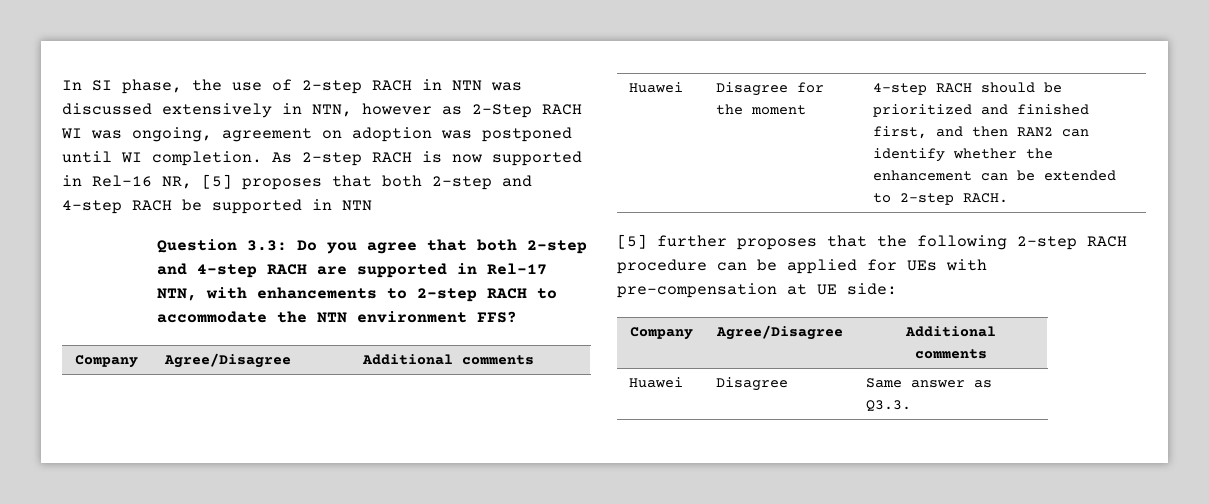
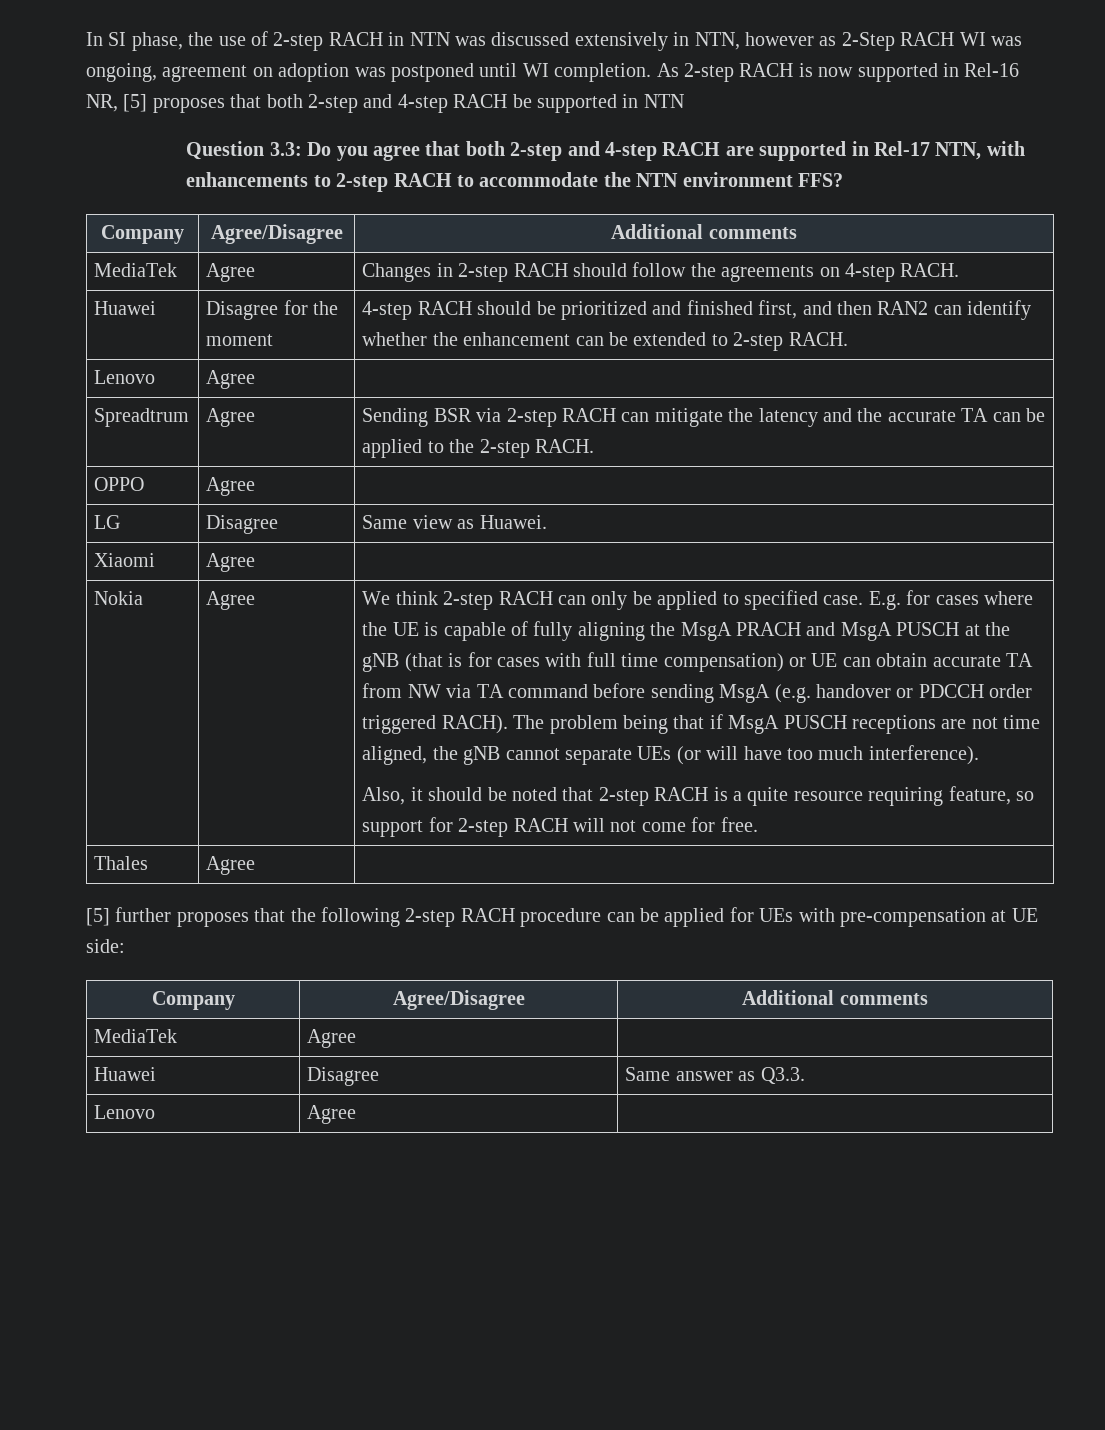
+ MediaTek | Agree | Changes in 2-step RACH should follow the agreements on 4-step RACH.
  Huawei | Disagree for the moment | 4-step RACH should be prioritized and finished first, and then RAN2 can identify whether the enhancement can be extended to 2-step RACH.
+ Lenovo | Agree |
+ Spreadtrum | Agree | Sending BSR via 2-step RACH can mitigate the latency and the accurate TA can be applied to the 2-step RACH.
+ OPPO | Agree |
+ LG | Disagree | Same view as Huawei.
+ Xiaomi | Agree |
+ Nokia | Agree | We think 2-step RACH can only be applied to specified case. E.g. for cases where the UE is capable of fully aligning the MsgA PRACH and MsgA PUSCH at the gNB (that is for cases with full time compensation) or UE can obtain accurate TA from NW via TA command before sending MsgA (e.g. handover or PDCCH order triggered RACH). The problem being that if MsgA PUSCH receptions are not time aligned, the gNB cannot separate UEs (or will have too much interference).
+ Also, it should be noted that 2-step RACH is a quite resource requiring feature, so support for 2-step RACH will not come for free.
+ Thales | Agree |
  [5] further proposes that the following 2-step RACH procedure can be applied for UEs with pre-compensation at UE side:
  Company | Agree/Disagree | Additional comments
+ MediaTek | Agree |
  Huawei | Disagree | Same answer as Q3.3.
+ Lenovo | Agree |

